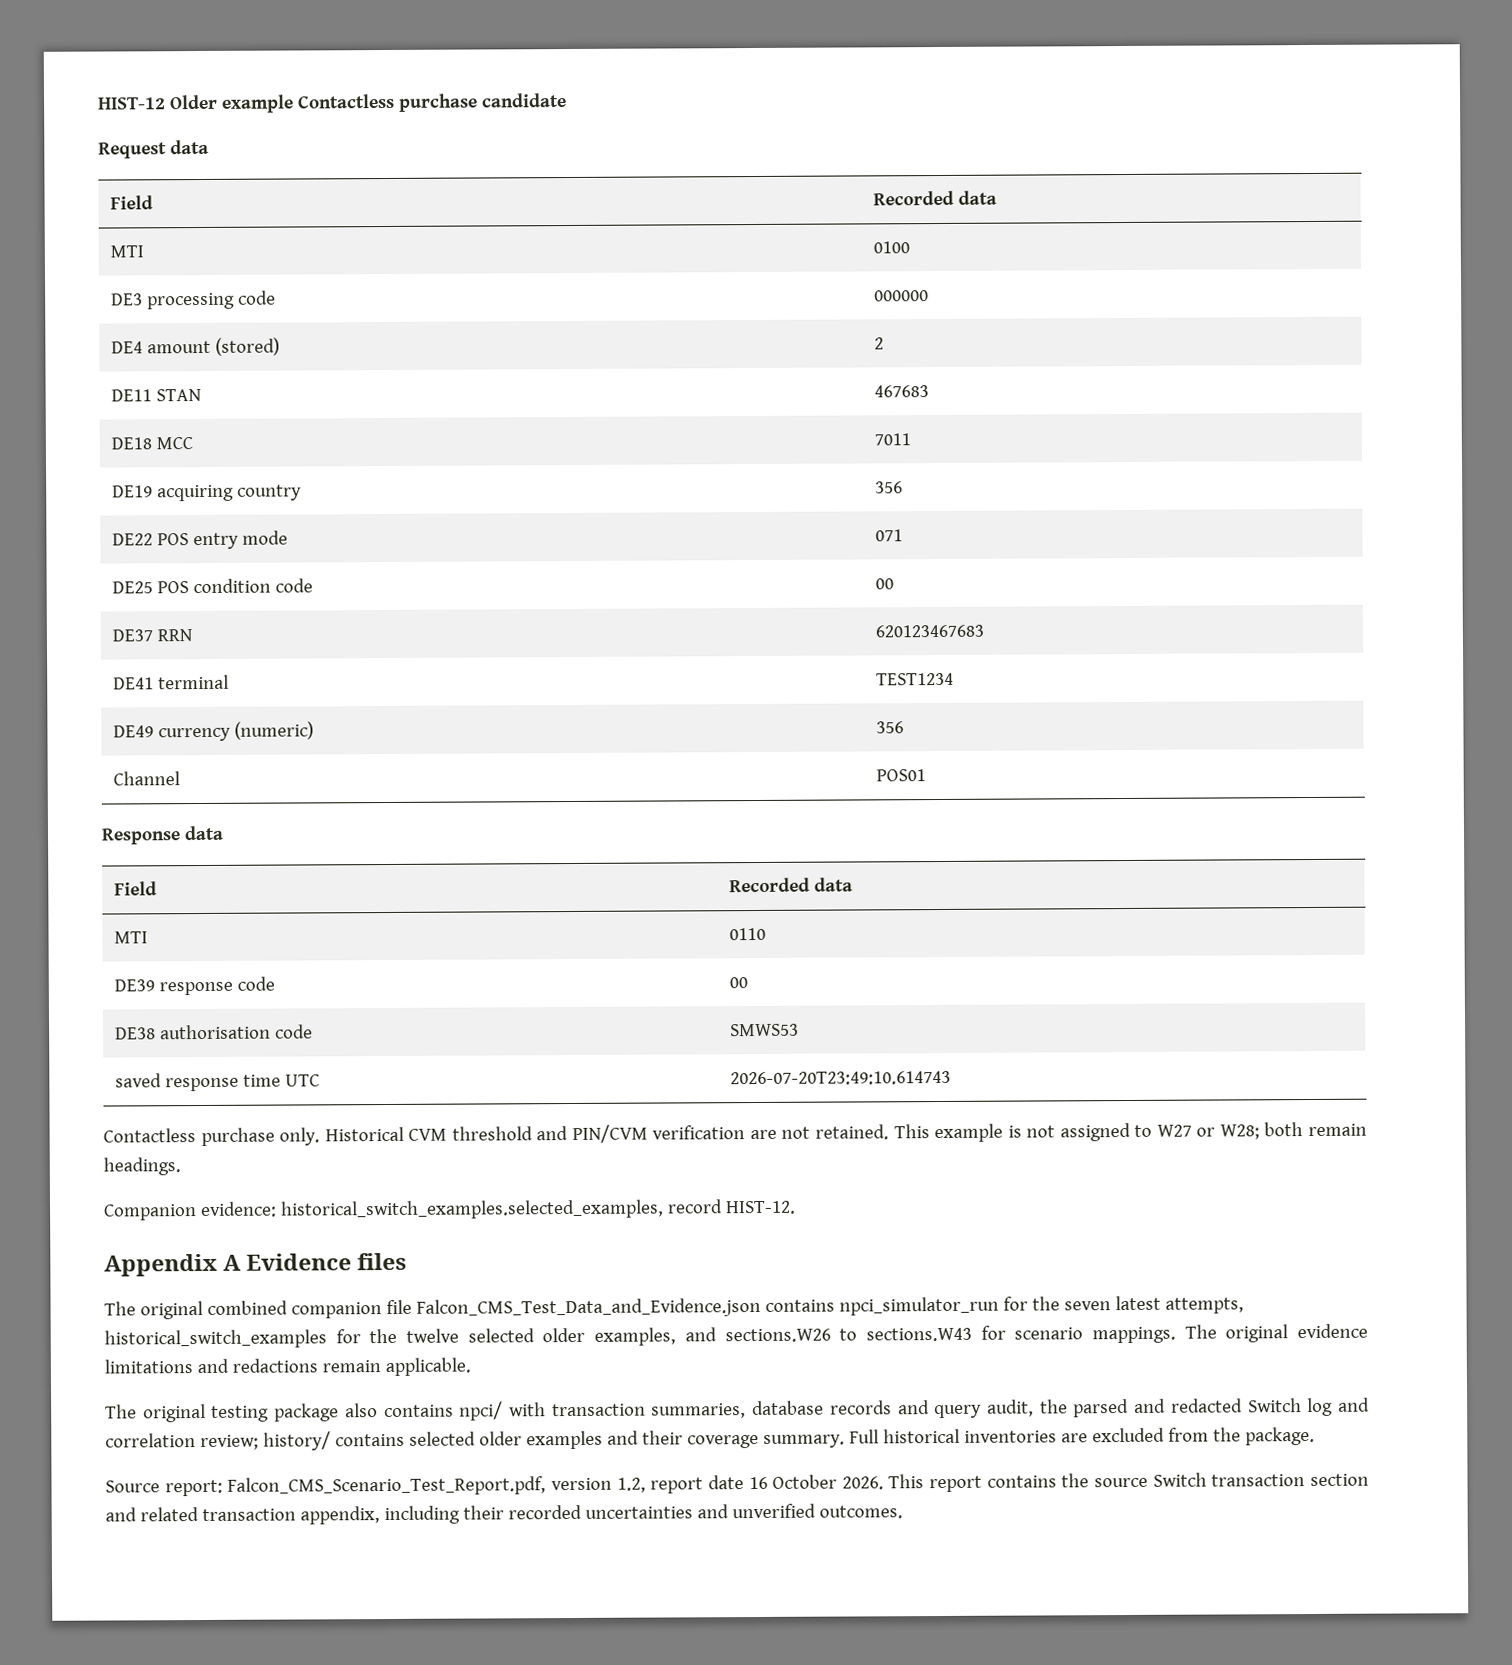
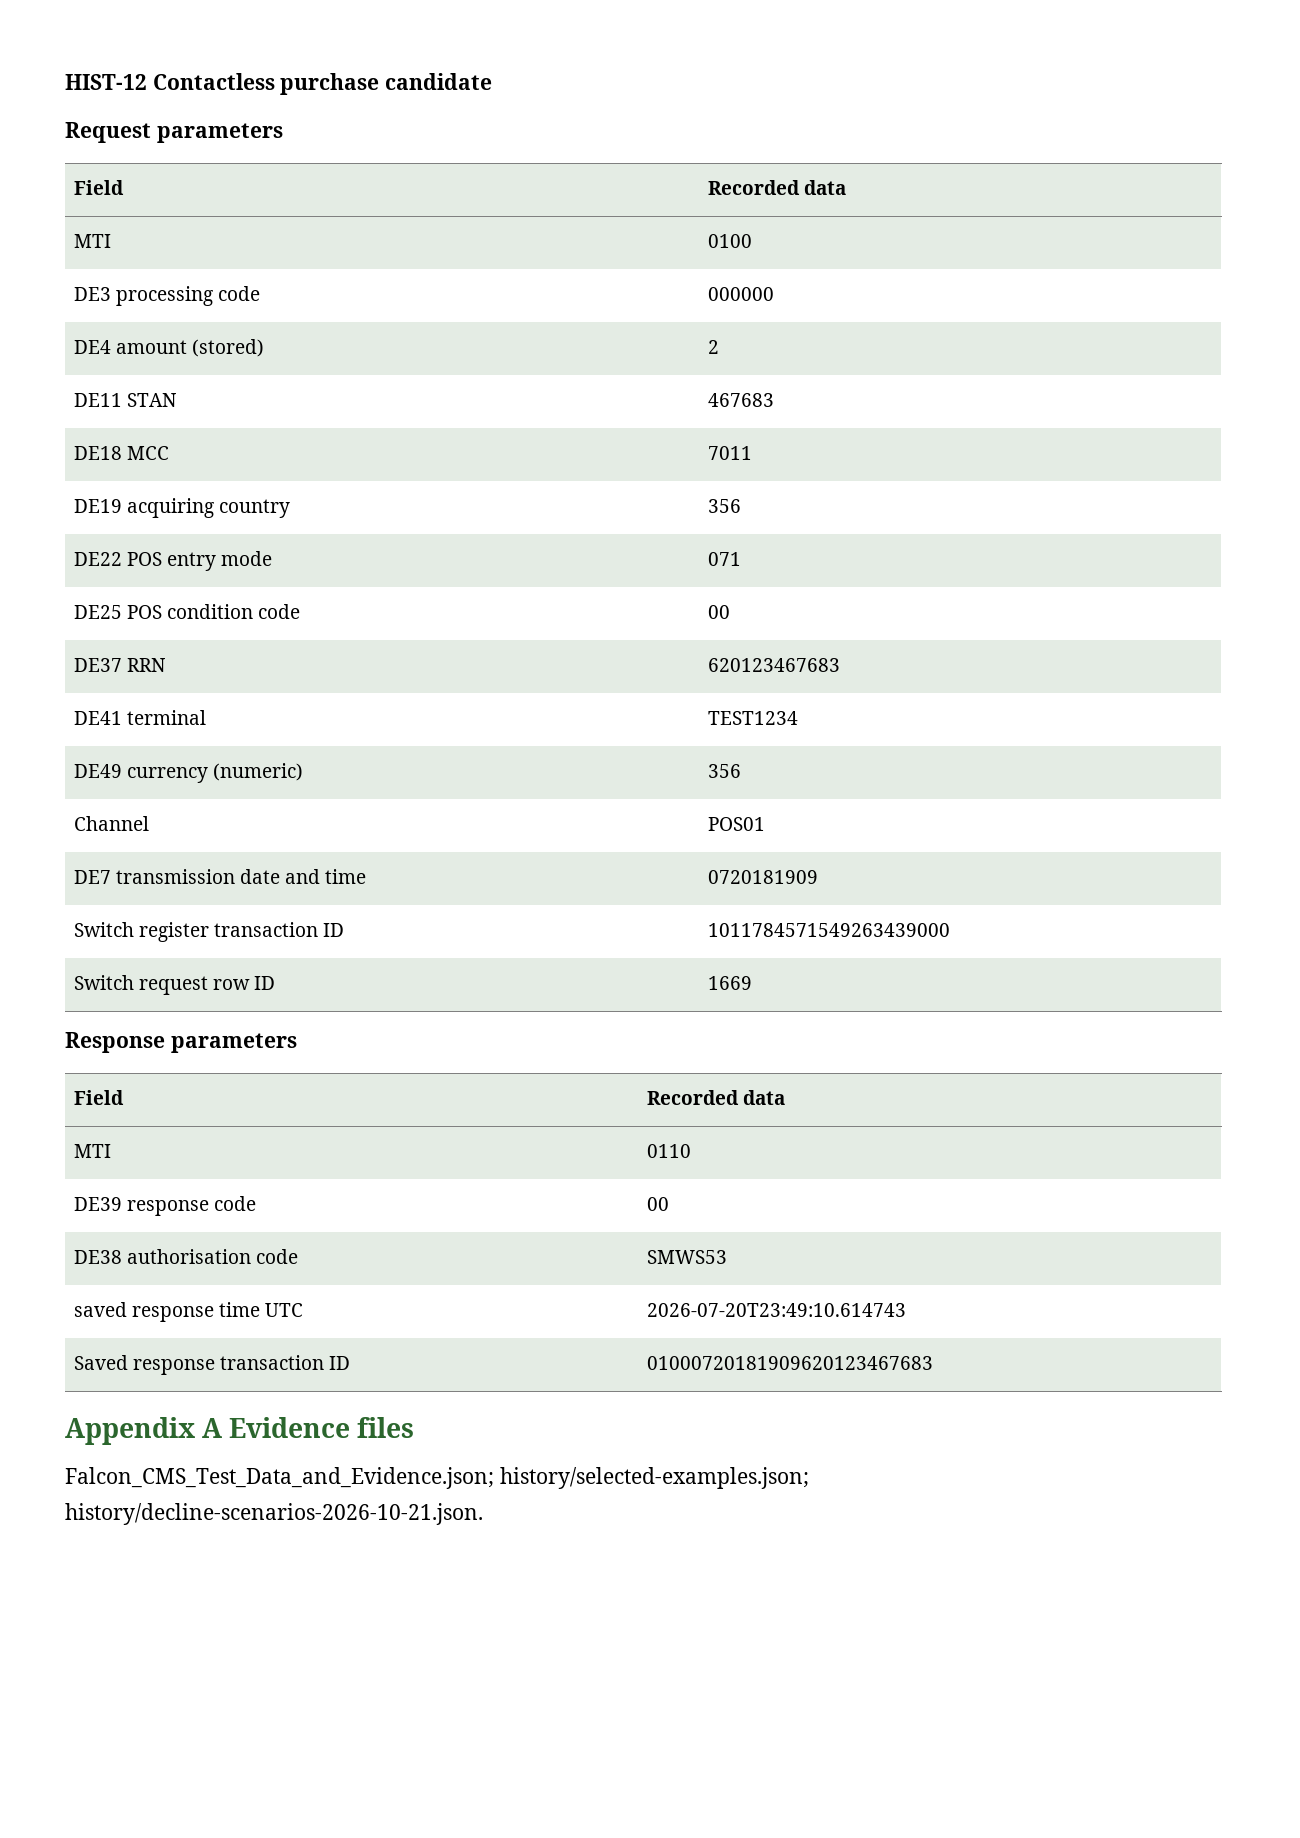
- HIST-12 Older example Contactless purchase candidate
+ HIST-12 Contactless purchase candidate
- Request data
+ Request parameters
+ DE7 transmission date and time | 0720181909
+ Switch register transaction ID | 1011784571549263439000
+ Switch request row ID | 1669
- Response data
+ Response parameters
- Contactless purchase only. Historical CVM threshold and PIN/CVM verification are not retained. This example is not assigned to W27 or W28; both remain headings.
- Companion evidence: historical_switch_examples.selected_examples, record HIST-12.
+ Saved response transaction ID | 01000720181909620123467683
  Appendix A Evidence files
- The original combined companion file Falcon_CMS_Test_Data_and_Evidence.json contains npci_simulator_run for the seven latest attempts, historical_switch_examples for the twelve selected older examples, and sections.W26 to sections.W43 for scenario mappings. The original evidence limitations and redactions remain applicable.
- The original testing package also contains npci/ with transaction summaries, database records and query audit, the parsed and redacted Switch log and correlation review; history/ contains selected older examples and their coverage summary. Full historical inventories are excluded from the package.
- Source report: Falcon_CMS_Scenario_Test_Report.pdf, version 1.2, report date 16 October 2026. This report contains the source Switch transaction section and related transaction appendix, including their recorded uncertainties and unverified outcomes.
+ Falcon_CMS_Test_Data_and_Evidence.json; history/selected-examples.json; history/decline-scenarios-2026-10-21.json.

